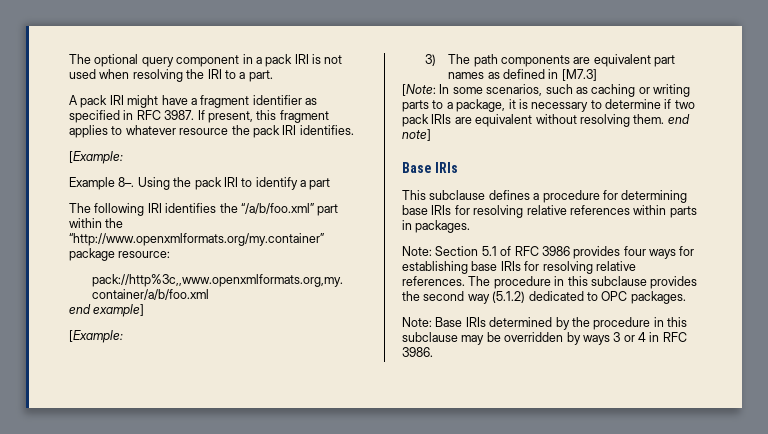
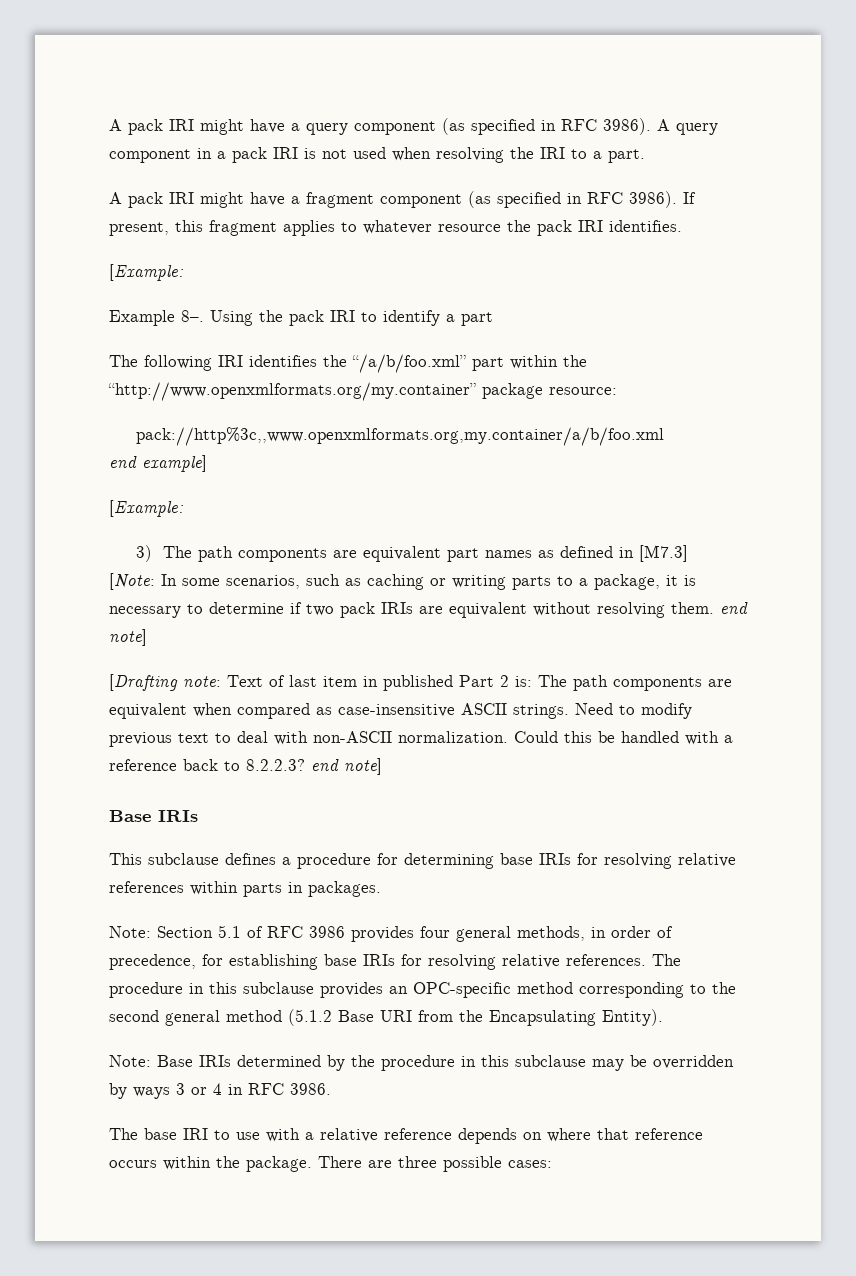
- The optional query component in a pack IRI is not used when resolving the IRI to a part.
+ A pack IRI might have a query component (as specified in RFC 3986). A query component in a pack IRI is not used when resolving the IRI to a part.
- A pack IRI might have a fragment identifier as specified in RFC 3987.
+ A pack IRI might have a fragment component (as specified in RFC 3986).
+ [Drafting note: Text of last item in published Part 2 is: The path components are equivalent when compared as case-insensitive ASCII strings. Need to modify previous text to deal with non-ASCII normalization. Could this be handled with a reference back to 8.2.2.3? end note]
- Note: Section 5.1 of RFC 3986 provides four ways for establishing base IRIs for resolving relative references.
+ Note: Section 5.1 of RFC 3986 provides four general methods, in order of precedence, for establishing base IRIs for resolving relative references.
- The procedure in this subclause provides the second way (5.1.2) dedicated to OPC packages.
+ The procedure in this subclause provides an OPC-specific method corresponding to the second general method (5.1.2 Base URI from the Encapsulating Entity).
+ The base IRI to use with a relative reference depends on where that reference occurs within the package. There are three possible cases:

